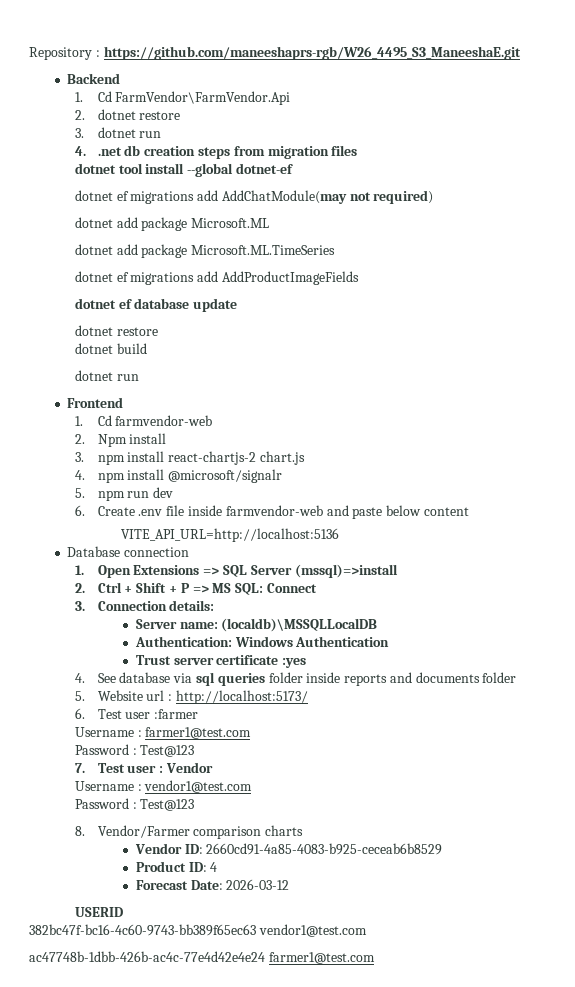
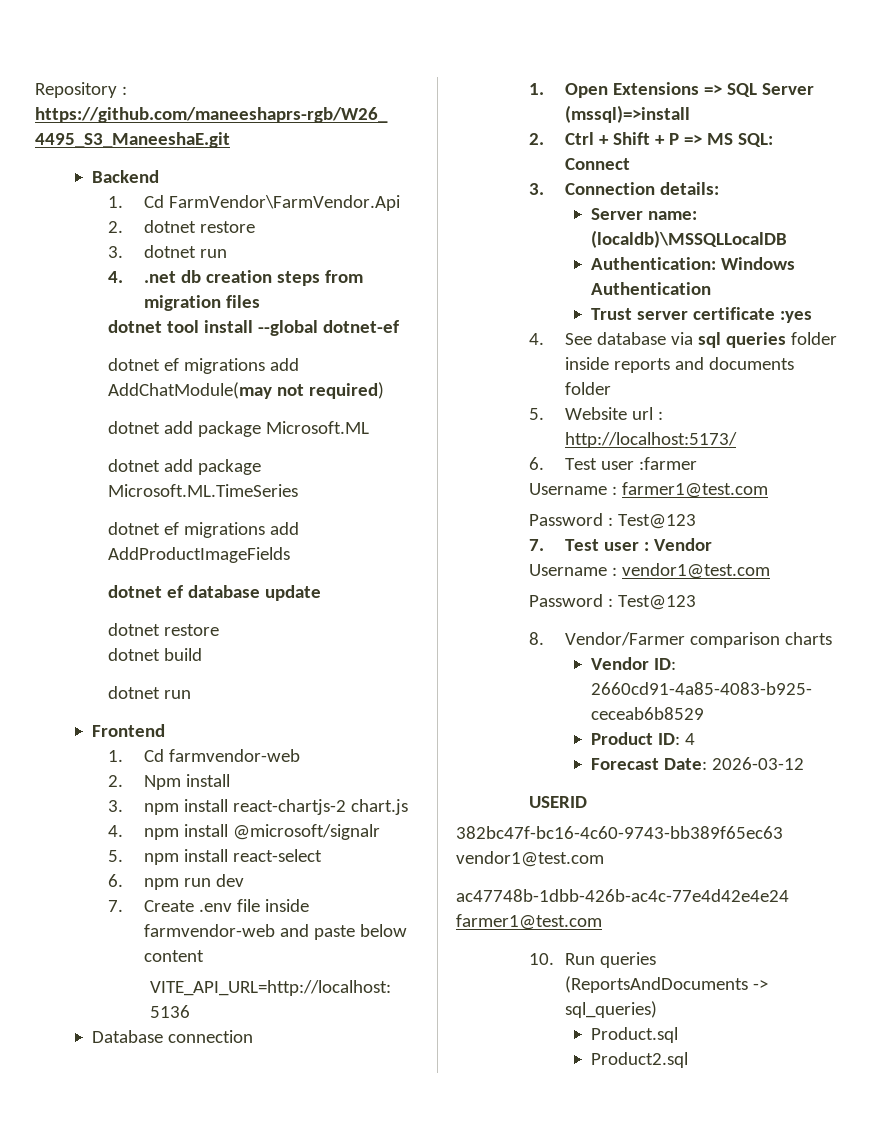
- 5. npm run dev
+ 5. npm install react-select
+ 6. npm run dev
- 6. Create .env file inside farmvendor-web and paste below content
+ 7. Create .env file inside farmvendor-web and paste below content
+ 10. Run queries (ReportsAndDocuments -> sql_queries)
+ Product.sql
+ Product2.sql

